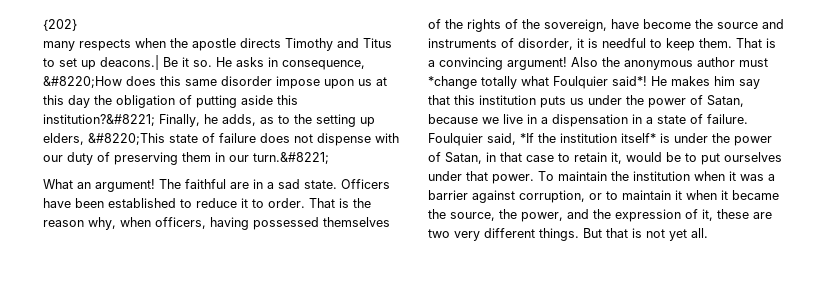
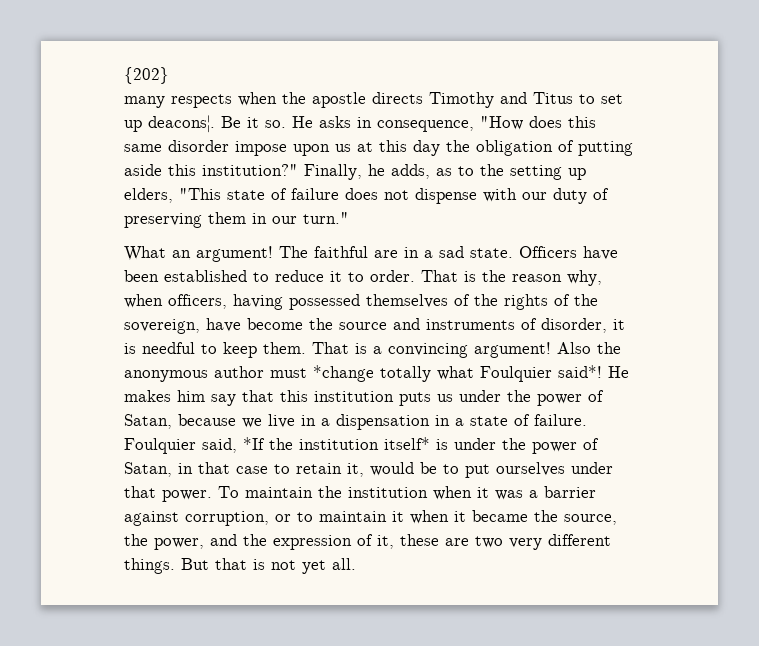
- many respects when the apostle directs Timothy and Titus to set up deacons.| Be it so.
+ many respects when the apostle directs Timothy and Titus to set up deacons¦. Be it so.
- He asks in consequence, &#8220;How does this same disorder impose upon us at this day the obligation of putting aside this institution?&#8221; Finally, he adds, as to the setting up elders, &#8220;This state of failure does not dispense with our duty of preserving them in our turn.&#8221;
+ He asks in consequence, "How does this same disorder impose upon us at this day the obligation of putting aside this institution?" Finally, he adds, as to the setting up elders, "This state of failure does not dispense with our duty of preserving them in our turn."

